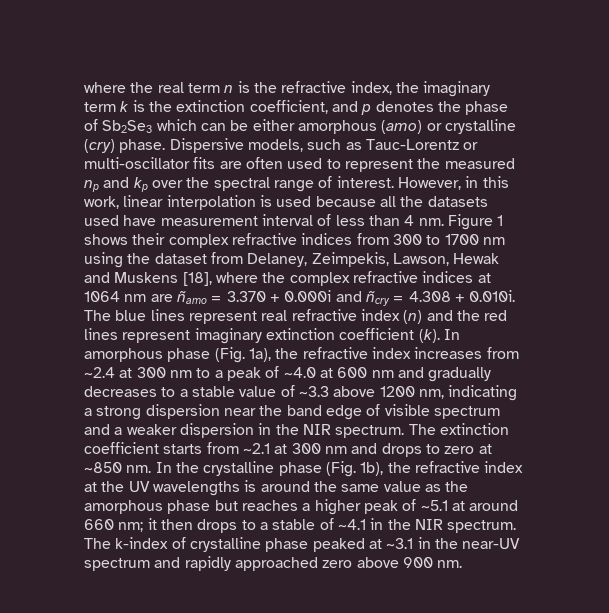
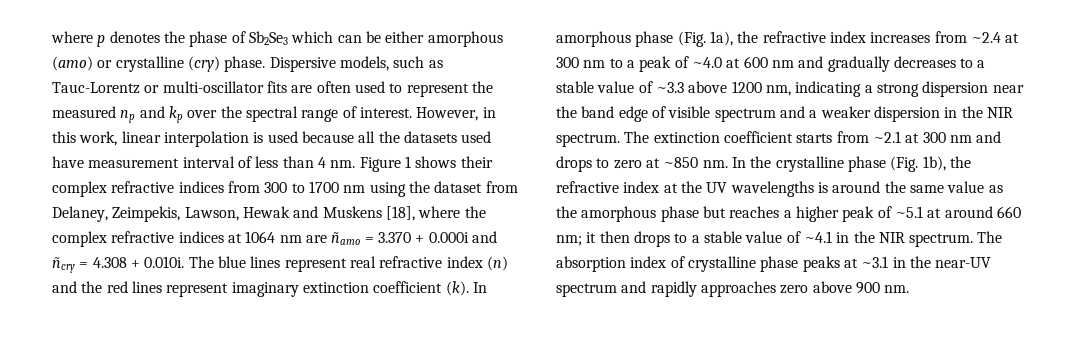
- where the real term n is the refractive index, the imaginary term k is the extinction coefficient, and p denotes the phase of Sb2Se3 which can be either amorphous (amo) or crystalline (cry) phase.
+ where p denotes the phase of Sb2Se3 which can be either amorphous (amo) or crystalline (cry) phase.
- In the crystalline phase (Fig. 1b), the refractive index at the UV wavelengths is around the same value as the amorphous phase but reaches a higher peak of ~5.1 at around 660 nm; it then drops to a stable of ~4.1 in the NIR spectrum.
+ In the crystalline phase (Fig. 1b), the refractive index at the UV wavelengths is around the same value as the amorphous phase but reaches a higher peak of ~5.1 at around 660 nm; it then drops to a stable value of ~4.1 in the NIR spectrum.
- The k-index of crystalline phase peaked at ~3.1 in the near-UV spectrum and rapidly approached zero above 900 nm.
+ The absorption index of crystalline phase peaks at ~3.1 in the near-UV spectrum and rapidly approaches zero above 900 nm.

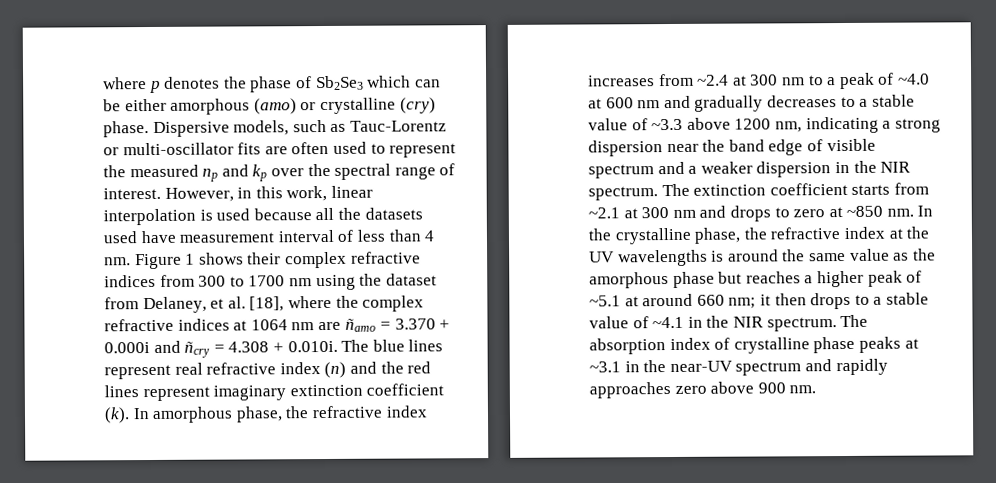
- Figure 1 shows their complex refractive indices from 300 to 1700 nm using the dataset from Delaney, Zeimpekis, Lawson, Hewak and Muskens [18], where the complex refractive indices at 1064 nm are ñamo = 3.370 + 0.000i and ñcry = 4.308 + 0.010i. The blue lines represent real refractive index (n) and the red lines represent imaginary extinction coefficient (k).
+ Figure 1 shows their complex refractive indices from 300 to 1700 nm using the dataset from Delaney, et al. [18], where the complex refractive indices at 1064 nm are ñamo = 3.370 + 0.000i and ñcry = 4.308 + 0.010i. The blue lines represent real refractive index (n) and the red lines represent imaginary extinction coefficient (k).
- In amorphous phase (Fig. 1a), the refractive index increases from ~2.4 at 300 nm to a peak of ~4.0 at 600 nm and gradually decreases to a stable value of ~3.3 above 1200 nm, indicating a strong dispersion near the band edge of visible spectrum and a weaker dispersion in the NIR spectrum.
+ In amorphous phase, the refractive index increases from ~2.4 at 300 nm to a peak of ~4.0 at 600 nm and gradually decreases to a stable value of ~3.3 above 1200 nm, indicating a strong dispersion near the band edge of visible spectrum and a weaker dispersion in the NIR spectrum.
- In the crystalline phase (Fig. 1b), the refractive index at the UV wavelengths is around the same value as the amorphous phase but reaches a higher peak of ~5.1 at around 660 nm; it then drops to a stable value of ~4.1 in the NIR spectrum.
+ In the crystalline phase, the refractive index at the UV wavelengths is around the same value as the amorphous phase but reaches a higher peak of ~5.1 at around 660 nm; it then drops to a stable value of ~4.1 in the NIR spectrum.

